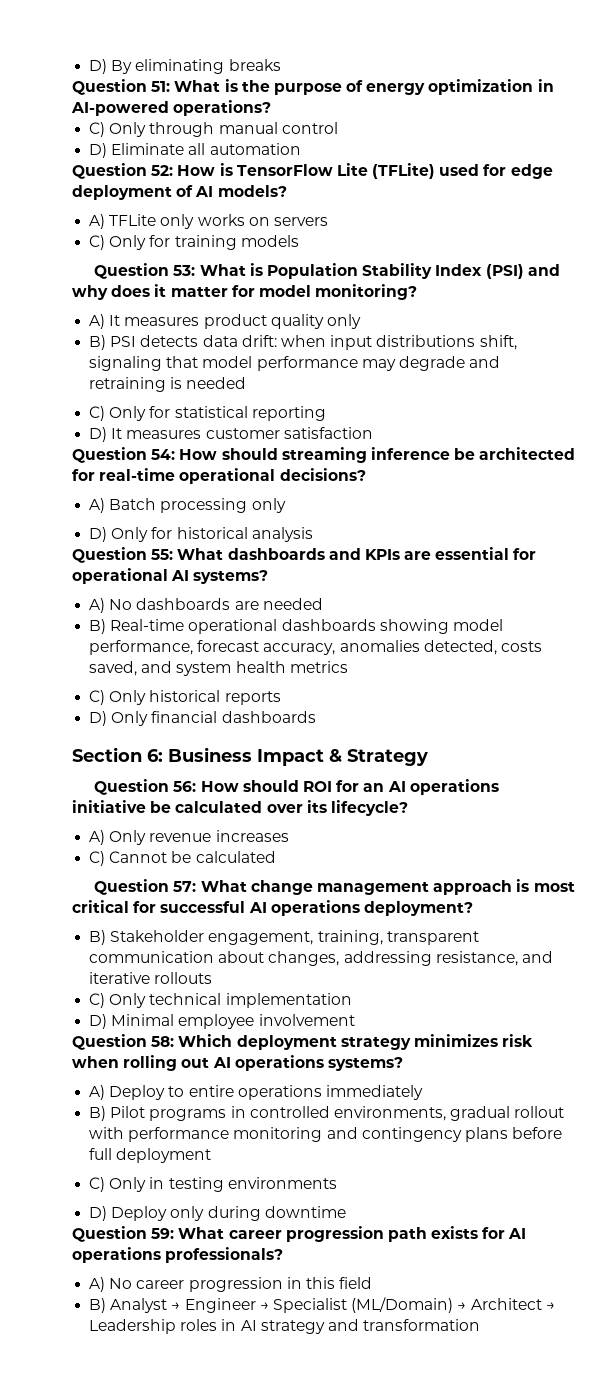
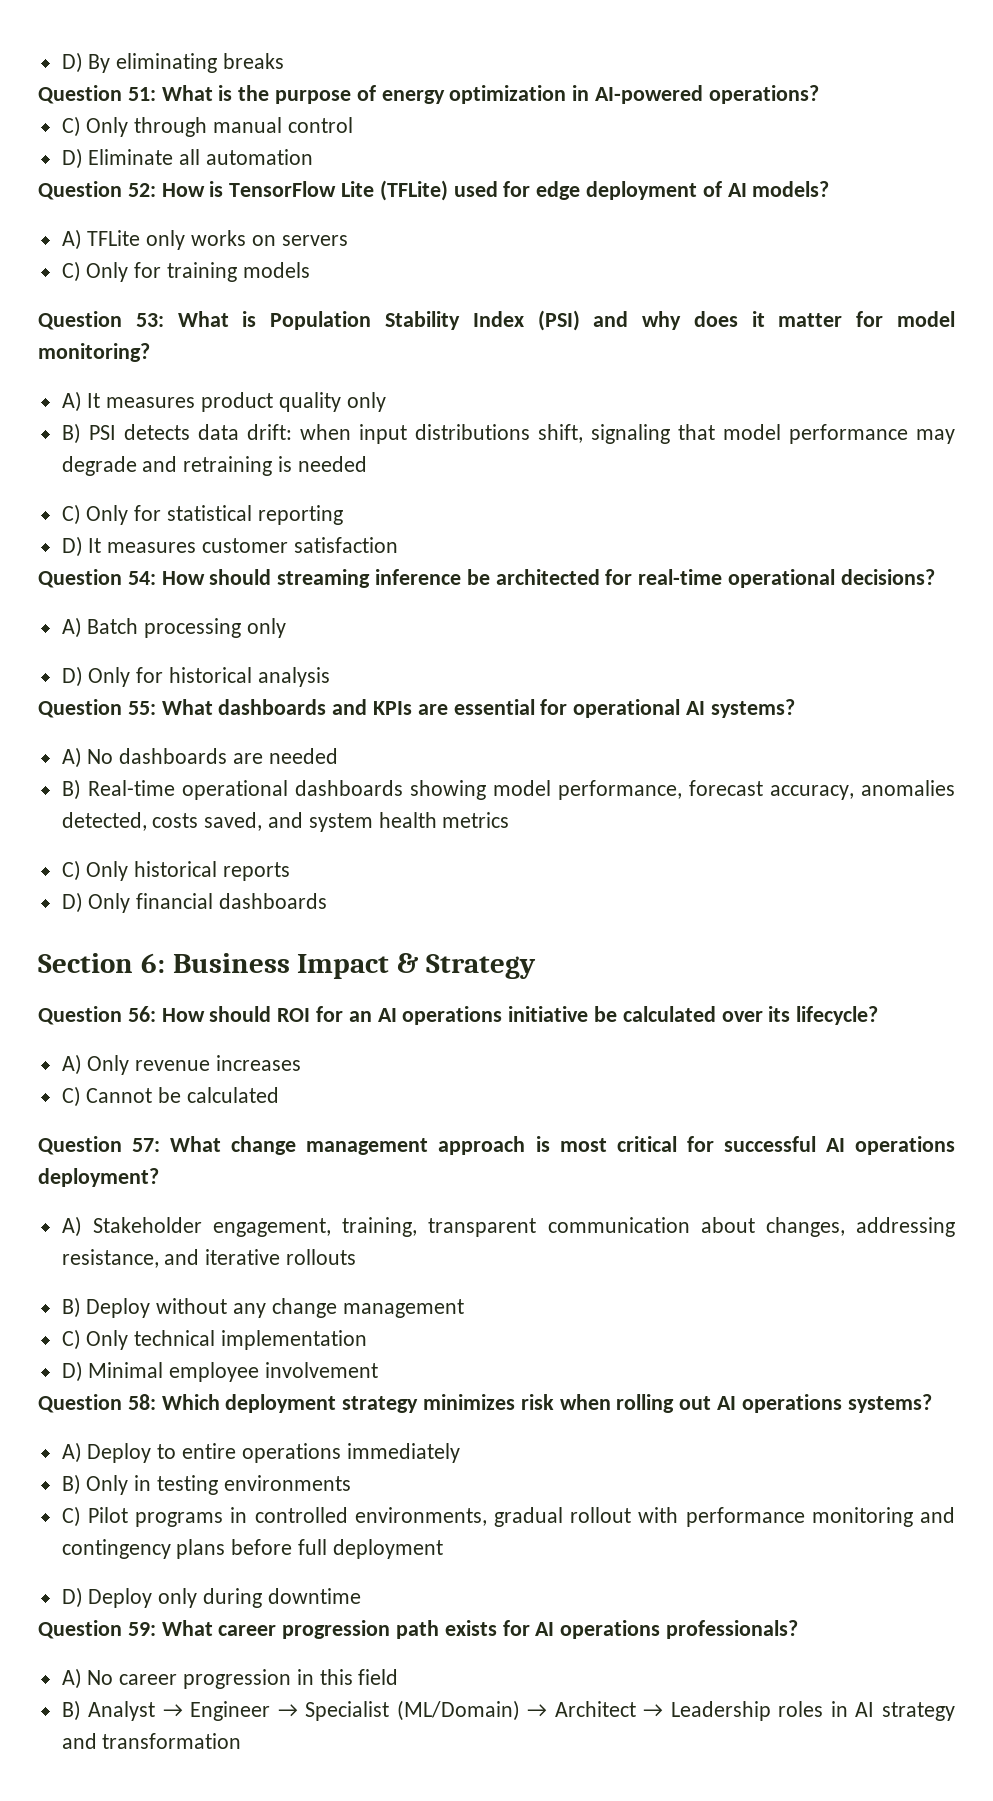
- B) Stakeholder engagement, training, transparent communication about changes, addressing resistance, and iterative rollouts
+ A) Stakeholder engagement, training, transparent communication about changes, addressing resistance, and iterative rollouts
+ B) Deploy without any change management
- B) Pilot programs in controlled environments, gradual rollout with performance monitoring and contingency plans before full deployment
+ B) Only in testing environments
+ C) Pilot programs in controlled environments, gradual rollout with performance monitoring and contingency plans before full deployment
- C) Only in testing environments

